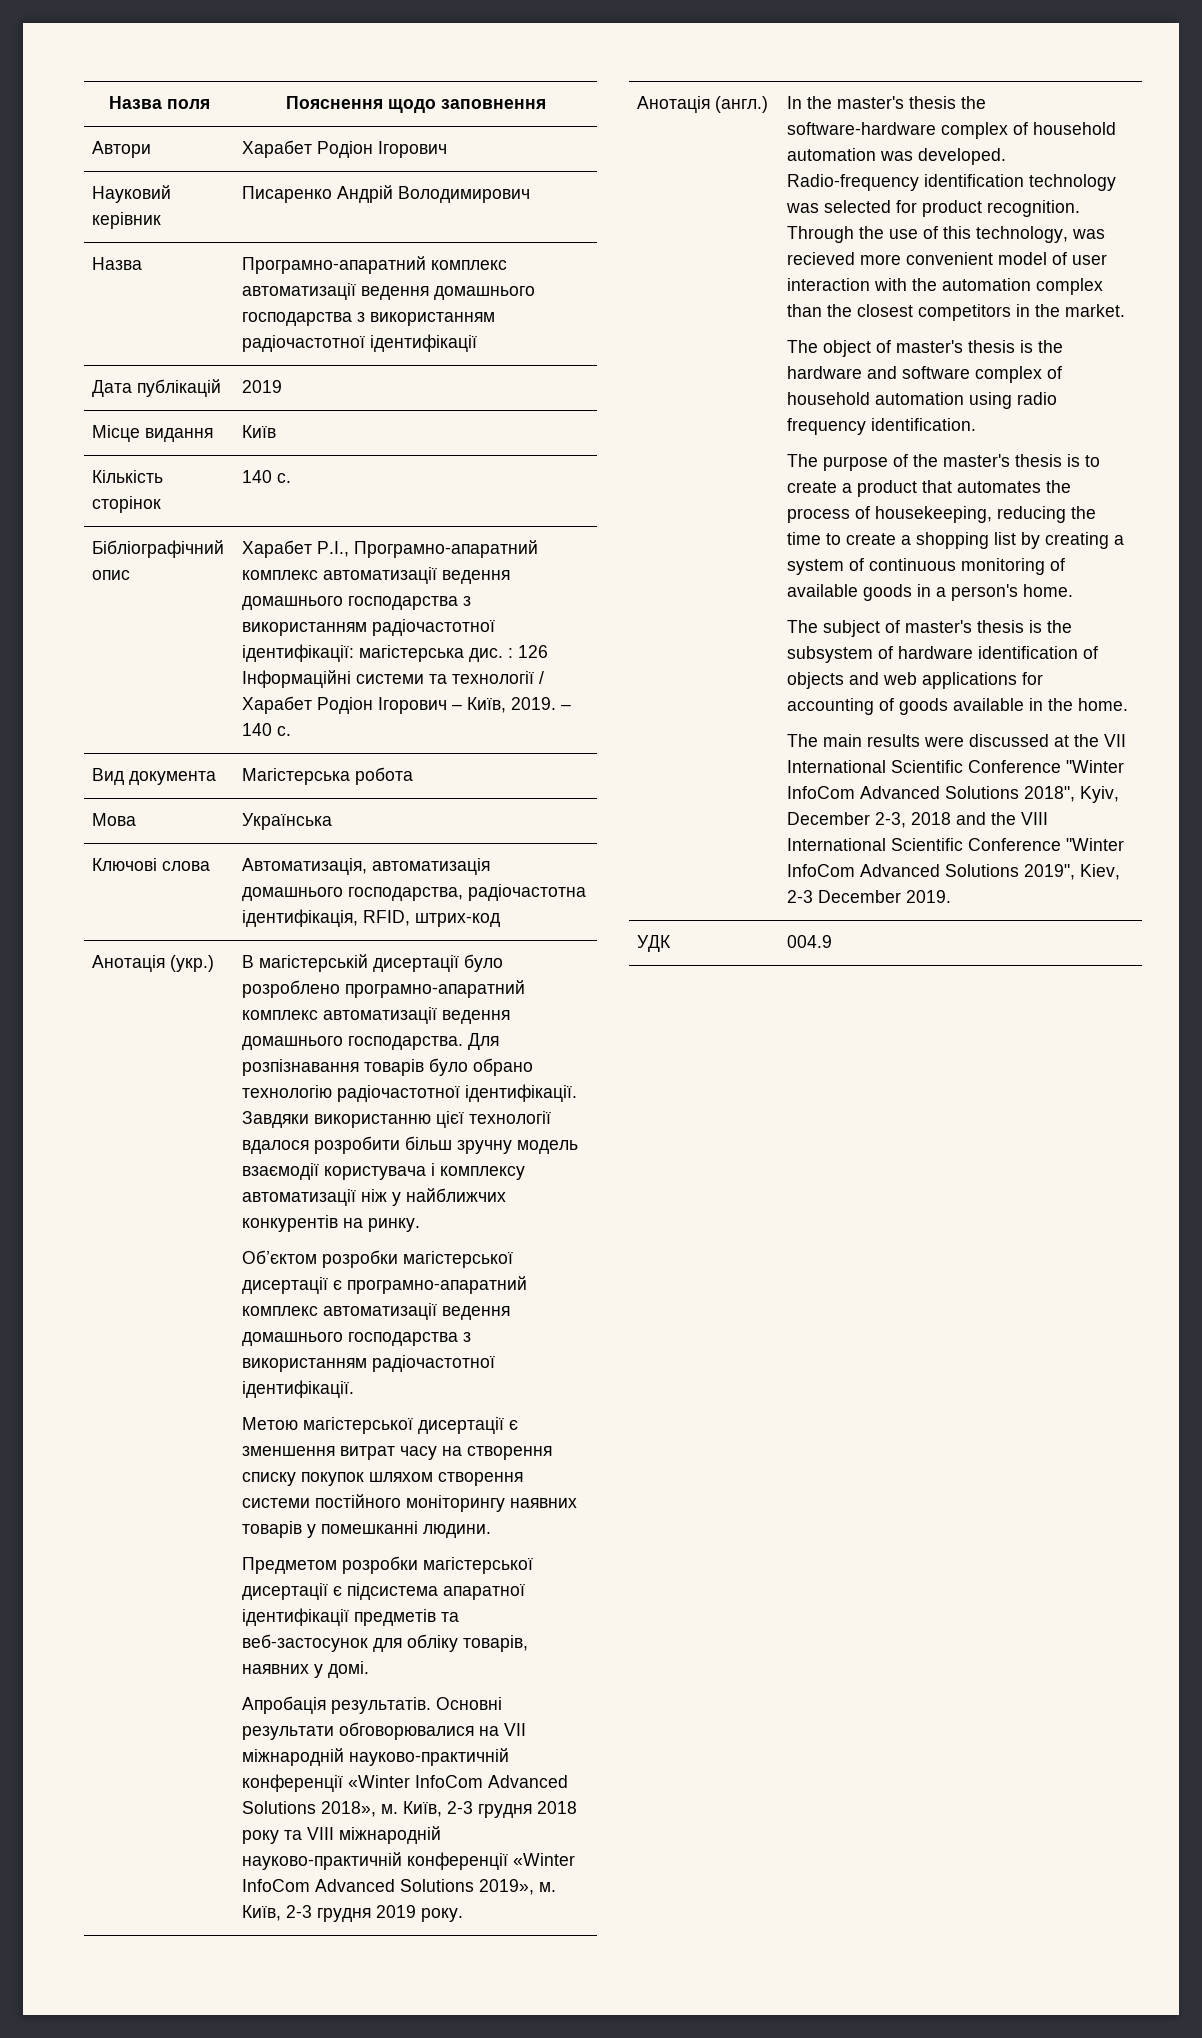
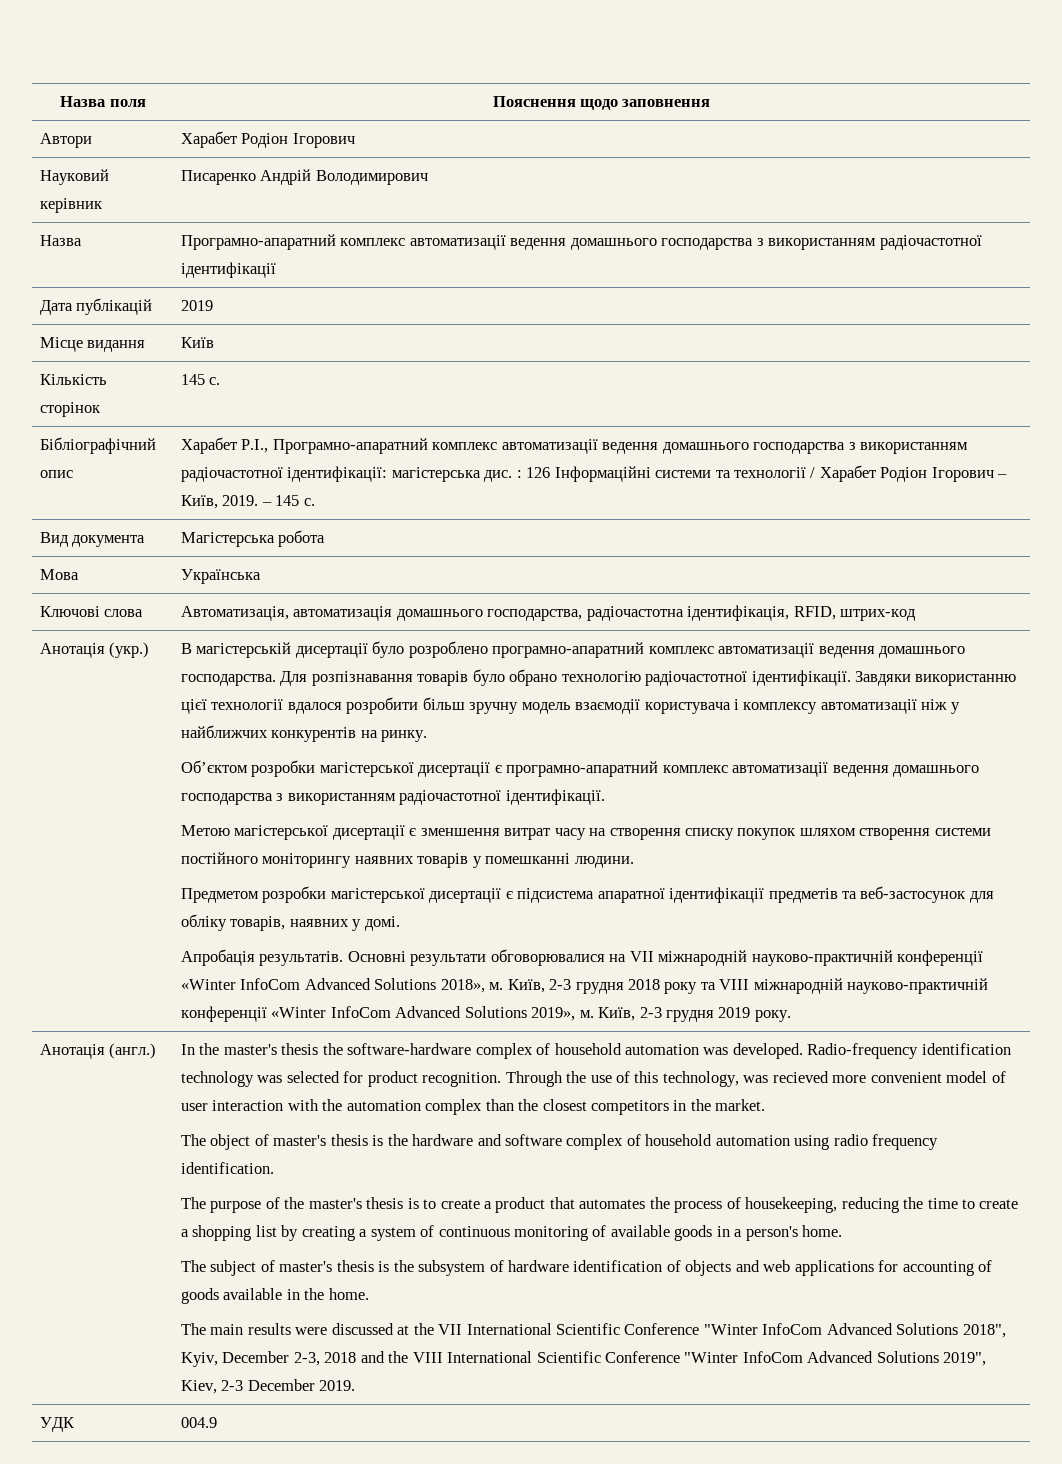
- Кількість сторінок | 140 с.
+ Кількість сторінок | 145 с.
- Бібліографічний опис | Харабет Р.І., Програмно-апаратний комплекс автоматизації ведення домашнього господарства з використанням радіочастотної ідентифікації: магістерська дис. : 126 Інформаційні системи та технології / Харабет Родіон Ігорович – Київ, 2019. – 140 с.
+ Бібліографічний опис | Харабет Р.І., Програмно-апаратний комплекс автоматизації ведення домашнього господарства з використанням радіочастотної ідентифікації: магістерська дис. : 126 Інформаційні системи та технології / Харабет Родіон Ігорович – Київ, 2019. – 145 с.

